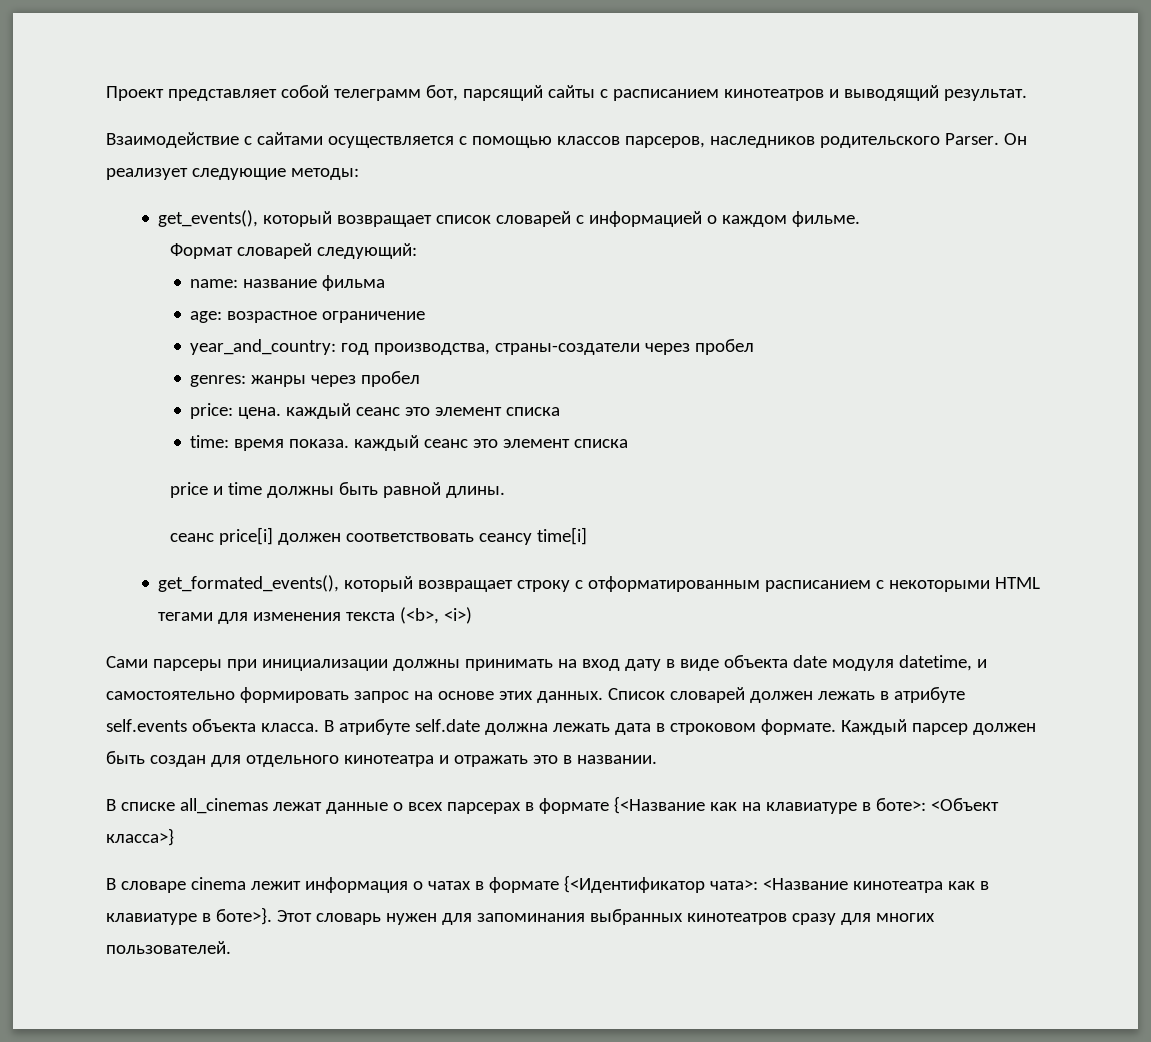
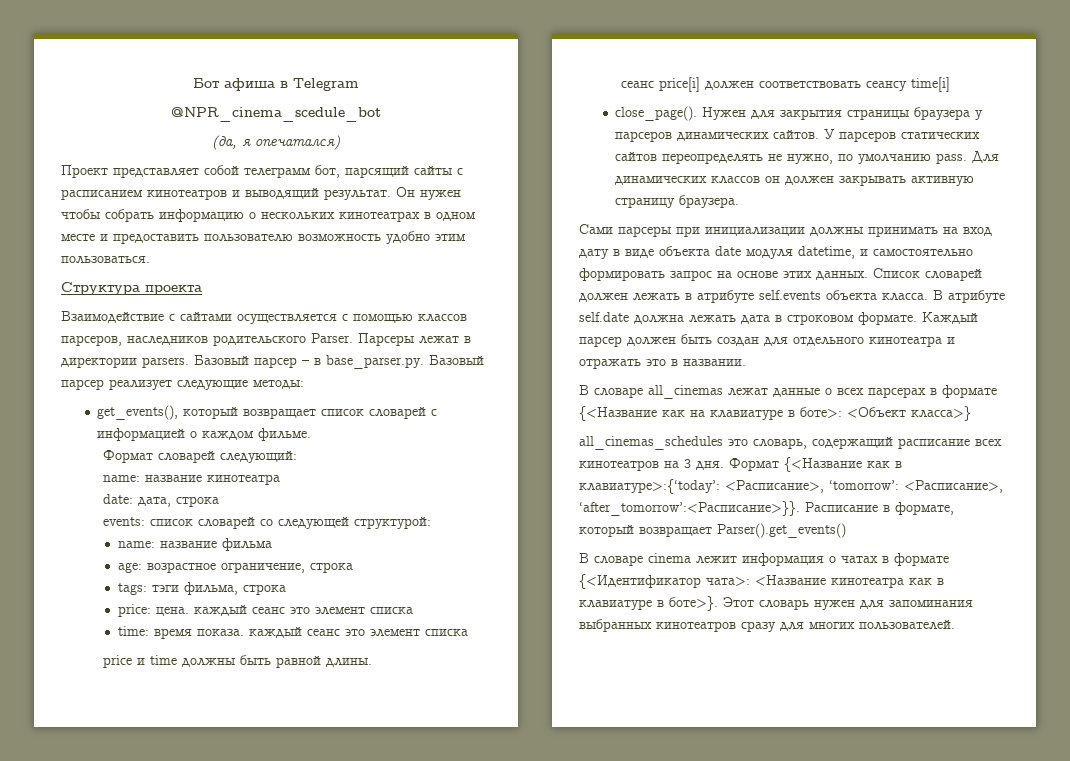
+ Бот афиша в Telegram
+ @NPR_cinema_scedule_bot
+ (да, я опечатался)
+ Он нужен чтобы собрать информацию о нескольких кинотеатрах в одном месте и предоставить пользователю возможность удобно этим пользоваться.
+ Структура проекта
- Он реализует следующие методы:
+ Парсеры лежат в директории parsers. Базовый парсер – в base_parser.py. Базовый парсер реализует следующие методы:
+ name: название кинотеатра
+ date: дата, строка
+ events: список словарей со следующей структурой:
- age: возрастное ограничение
- year_and_country: год производства, страны-создатели через пробел
- genres: жанры через пробел
+ age: возрастное ограничение, строка
+ tags: тэги фильма, строка
- get_formated_events(), который возвращает строку с отформатированным расписанием с некоторыми HTML тегами для изменения текста (<b>, <i>)
+ close_page(). Нужен для закрытия страницы браузера у парсеров динамических сайтов. У парсеров статических сайтов переопределять не нужно, по умолчанию pass. Для динамических классов он должен закрывать активную страницу браузера.
- В списке all_cinemas лежат данные о всех парсерах в формате {<Название как на клавиатуре в боте>: <Объект класса>}
+ В словаре all_cinemas лежат данные о всех парсерах в формате {<Название как на клавиатуре в боте>: <Объект класса>}
+ all_cinemas_schedules это словарь, содержащий расписание всех кинотеатров на 3 дня. Формат {<Название как в клавиатуре>:{‘today’: <Расписание>, ‘tomorrow’: <Расписание>, ‘after_tomorrow’:<Расписание>}}. Расписание в формате, который возвращает Parser().get_events()

